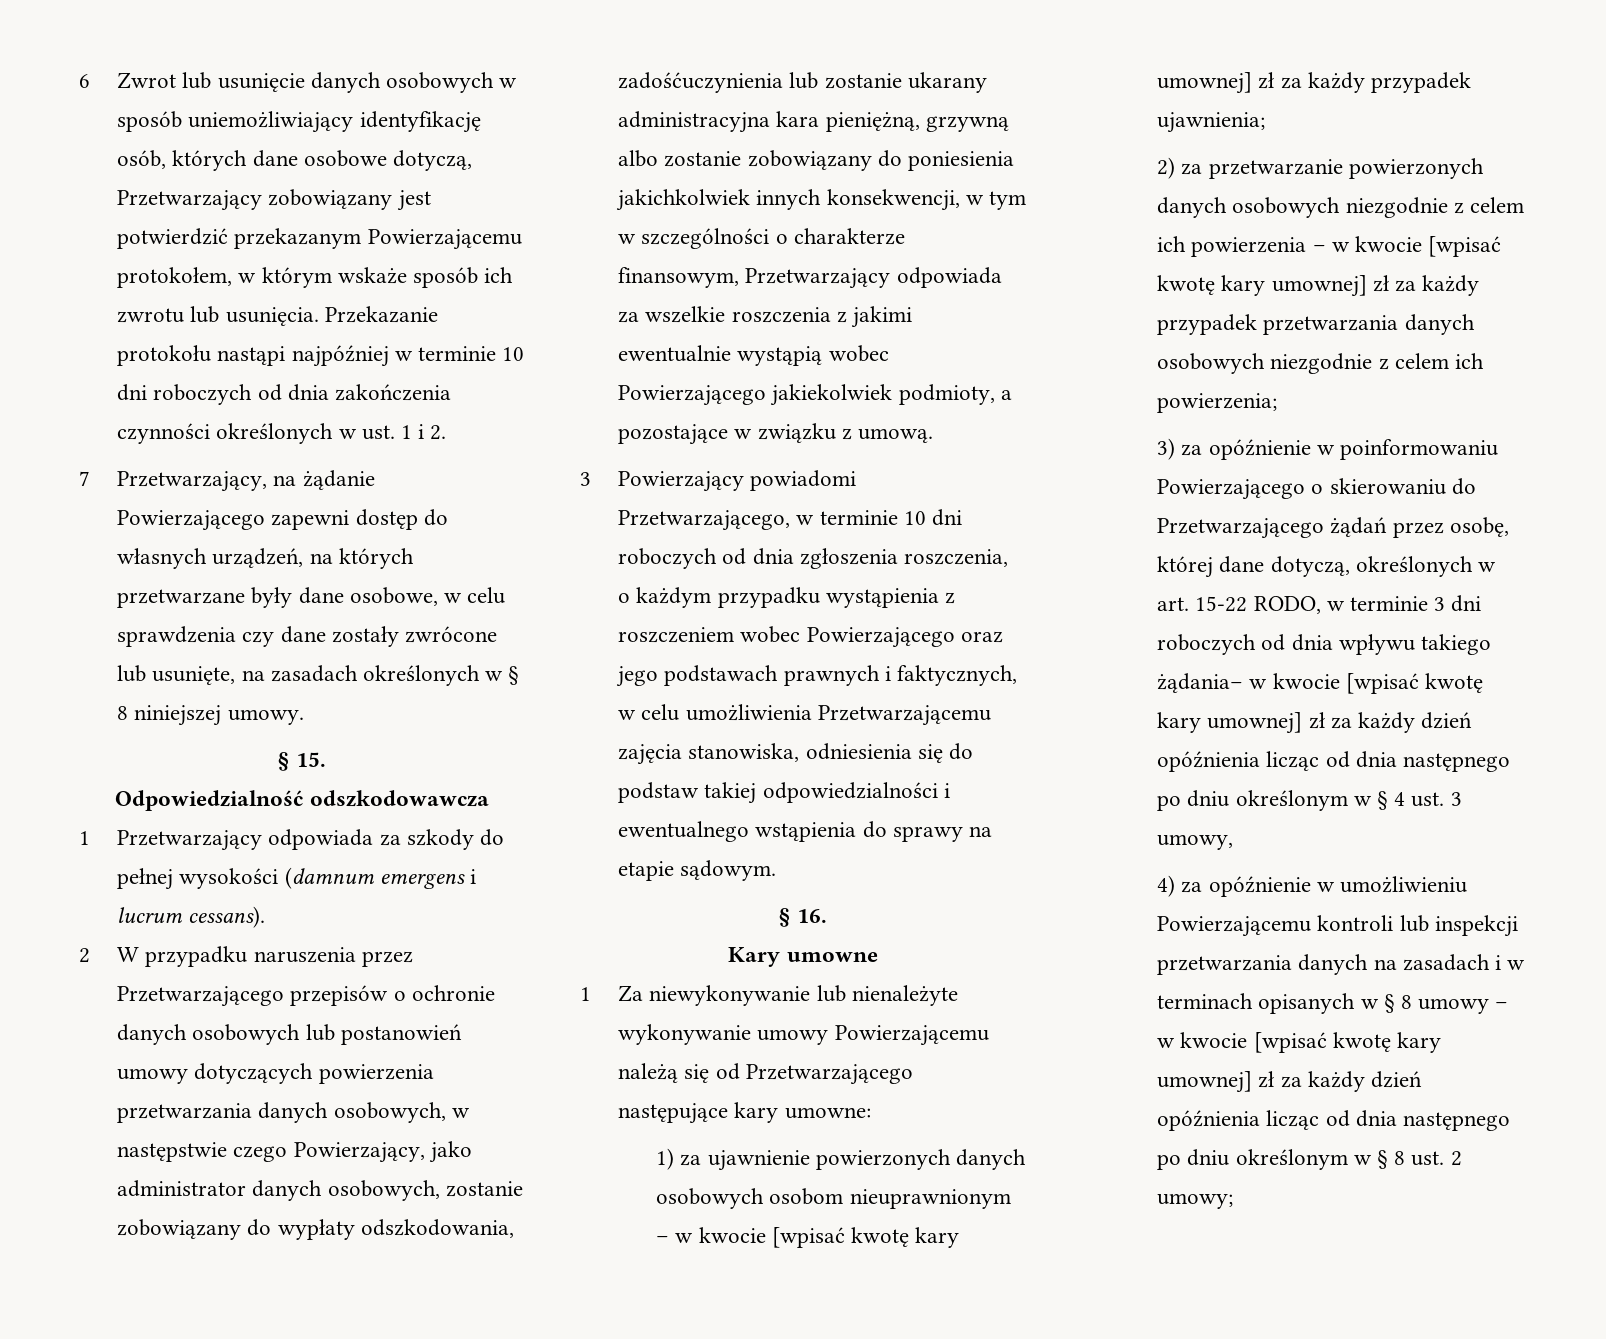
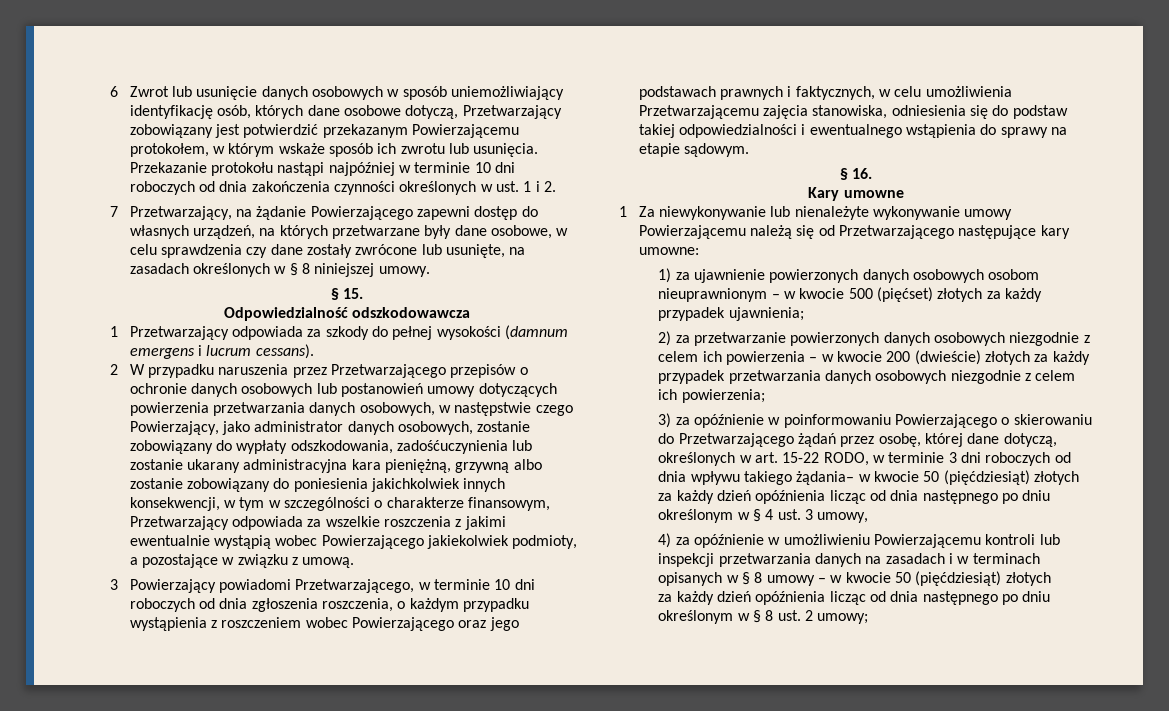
- 1) za ujawnienie powierzonych danych osobowych osobom nieuprawnionym – w kwocie [wpisać kwotę kary umownej] zł za każdy przypadek ujawnienia;
+ 1) za ujawnienie powierzonych danych osobowych osobom nieuprawnionym – w kwocie 500 (pięćset) złotych za każdy przypadek ujawnienia;
- 2) za przetwarzanie powierzonych danych osobowych niezgodnie z celem ich powierzenia – w kwocie [wpisać kwotę kary umownej] zł za każdy przypadek przetwarzania danych osobowych niezgodnie z celem ich powierzenia;
+ 2) za przetwarzanie powierzonych danych osobowych niezgodnie z celem ich powierzenia – w kwocie 200 (dwieście) złotych za każdy przypadek przetwarzania danych osobowych niezgodnie z celem ich powierzenia;
- 3) za opóźnienie w poinformowaniu Powierzającego o skierowaniu do Przetwarzającego żądań przez osobę, której dane dotyczą, określonych w art. 15-22 RODO, w terminie 3 dni roboczych od dnia wpływu takiego żądania– w kwocie [wpisać kwotę kary umownej] zł za każdy dzień opóźnienia licząc od dnia następnego po dniu określonym w § 4 ust. 3 umowy,
+ 3) za opóźnienie w poinformowaniu Powierzającego o skierowaniu do Przetwarzającego żądań przez osobę, której dane dotyczą, określonych w art. 15-22 RODO, w terminie 3 dni roboczych od dnia wpływu takiego żądania– w kwocie 50 (pięćdziesiąt) złotych za każdy dzień opóźnienia licząc od dnia następnego po dniu określonym w § 4 ust. 3 umowy,
- 4) za opóźnienie w umożliwieniu Powierzającemu kontroli lub inspekcji przetwarzania danych na zasadach i w terminach opisanych w § 8 umowy – w kwocie [wpisać kwotę kary umownej] zł za każdy dzień opóźnienia licząc od dnia następnego po dniu określonym w § 8 ust. 2 umowy;
+ 4) za opóźnienie w umożliwieniu Powierzającemu kontroli lub inspekcji przetwarzania danych na zasadach i w terminach opisanych w § 8 umowy – w kwocie 50 (pięćdziesiąt) złotych
+ za każdy dzień opóźnienia licząc od dnia następnego po dniu określonym w § 8 ust. 2 umowy;

